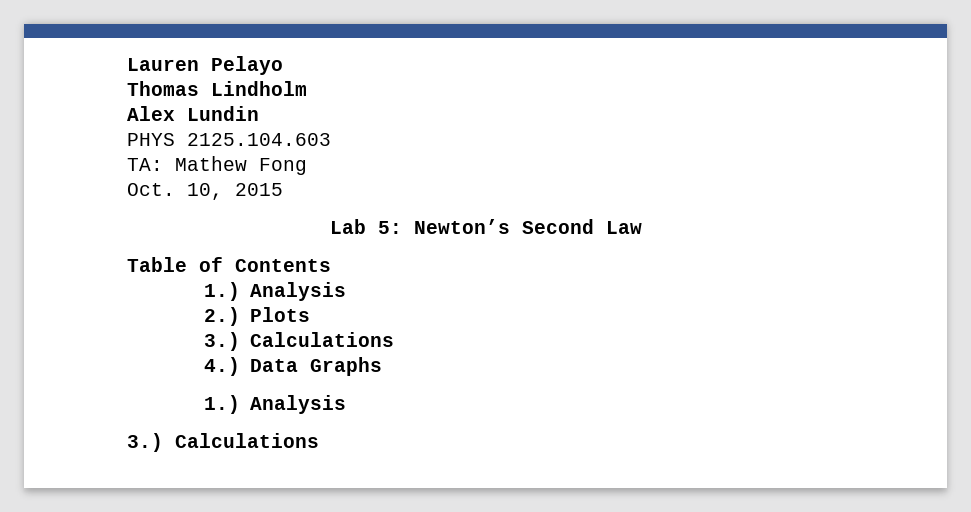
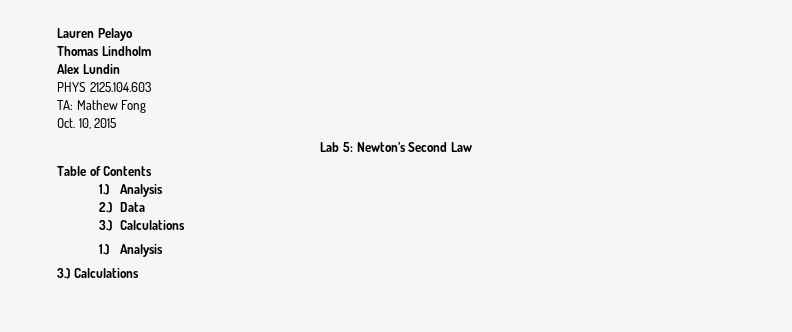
- 2.) Plots
+ 2.) Data
  3.) Calculations
- 4.) Data Graphs

